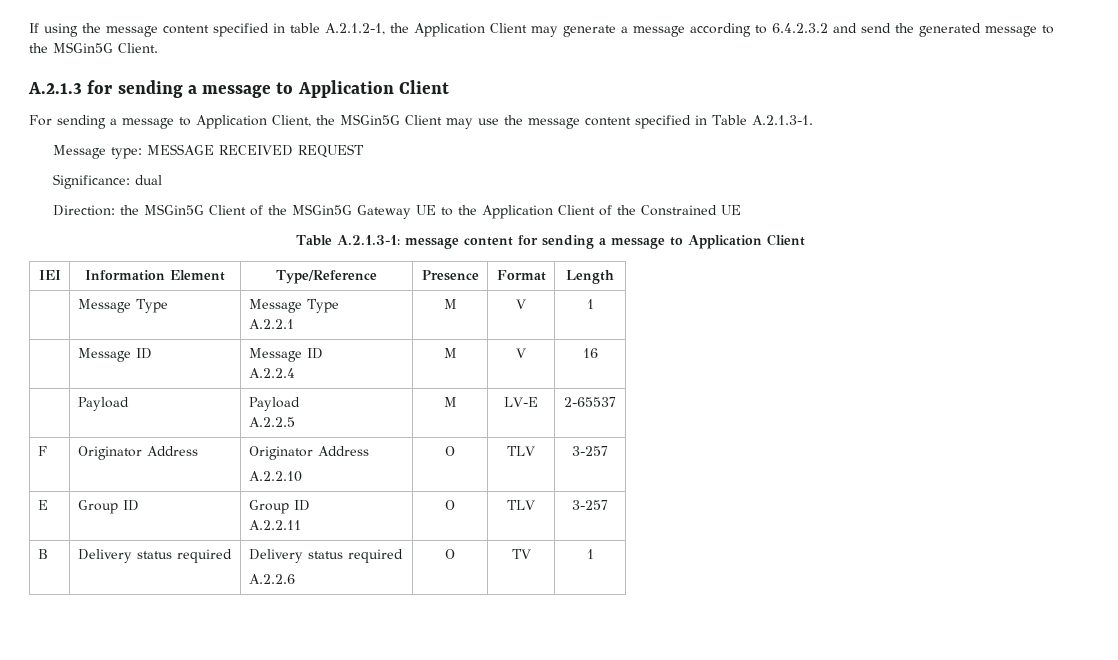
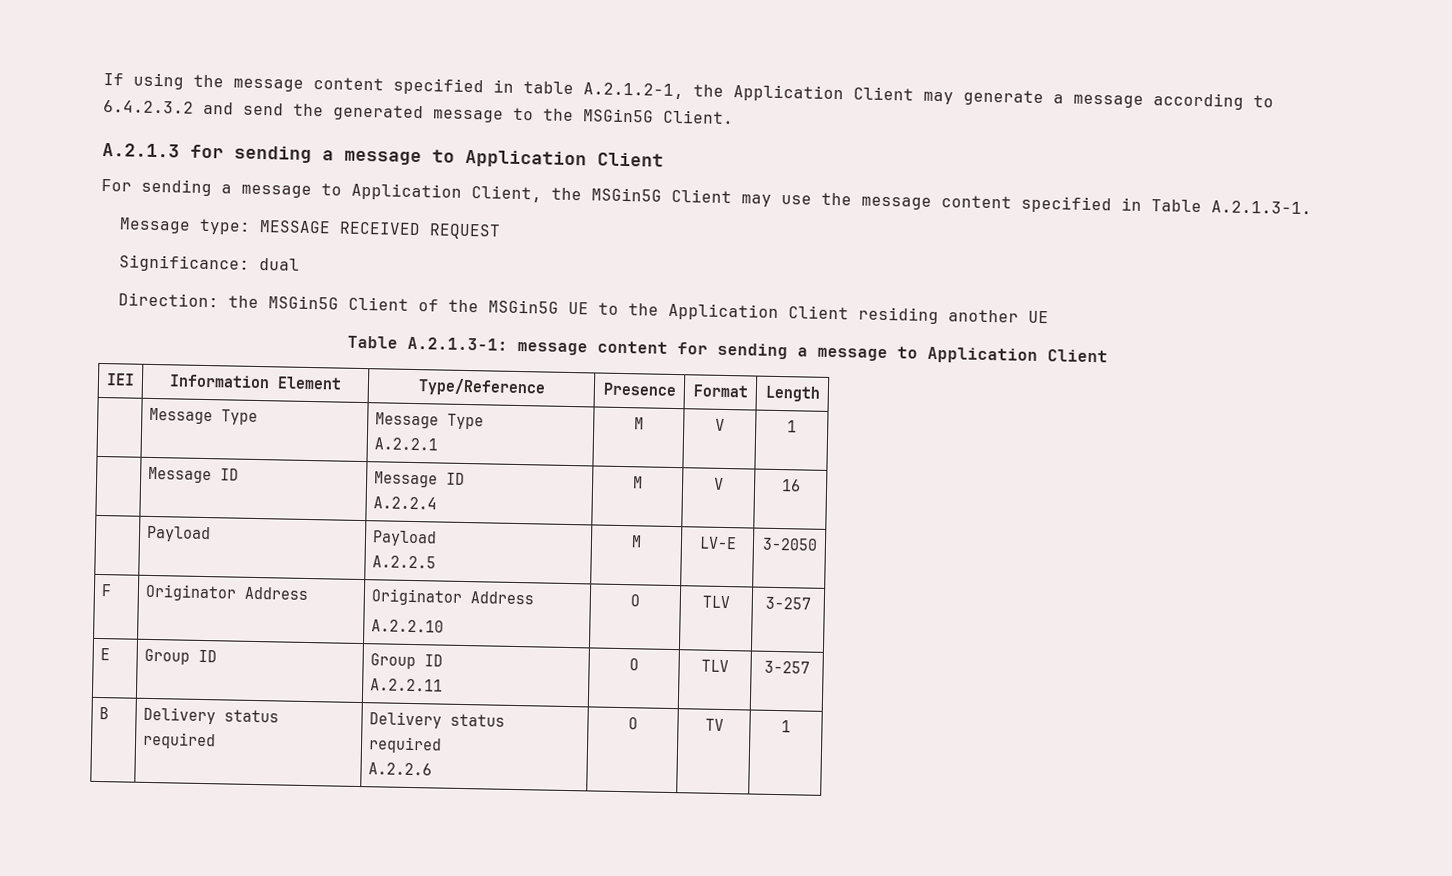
- Direction: the MSGin5G Client of the MSGin5G Gateway UE to the Application Client of the Constrained UE
+ Direction: the MSGin5G Client of the MSGin5G UE to the Application Client residing another UE
  | Payload | Payload
- A.2.2.5 | M | LV-E | 2-65537
+ A.2.2.5 | M | LV-E | 3-2050

